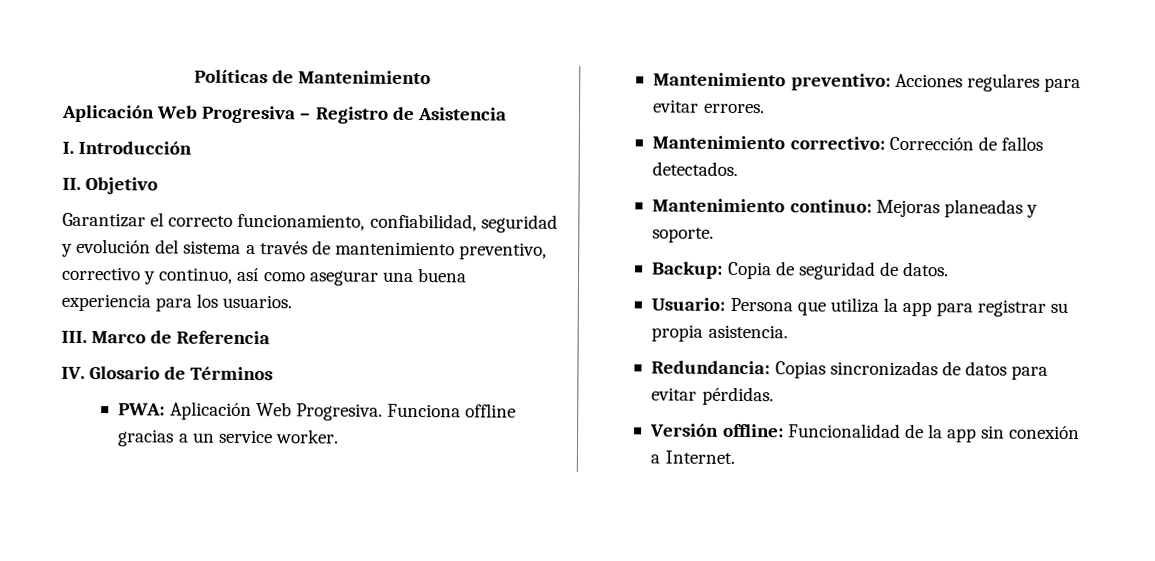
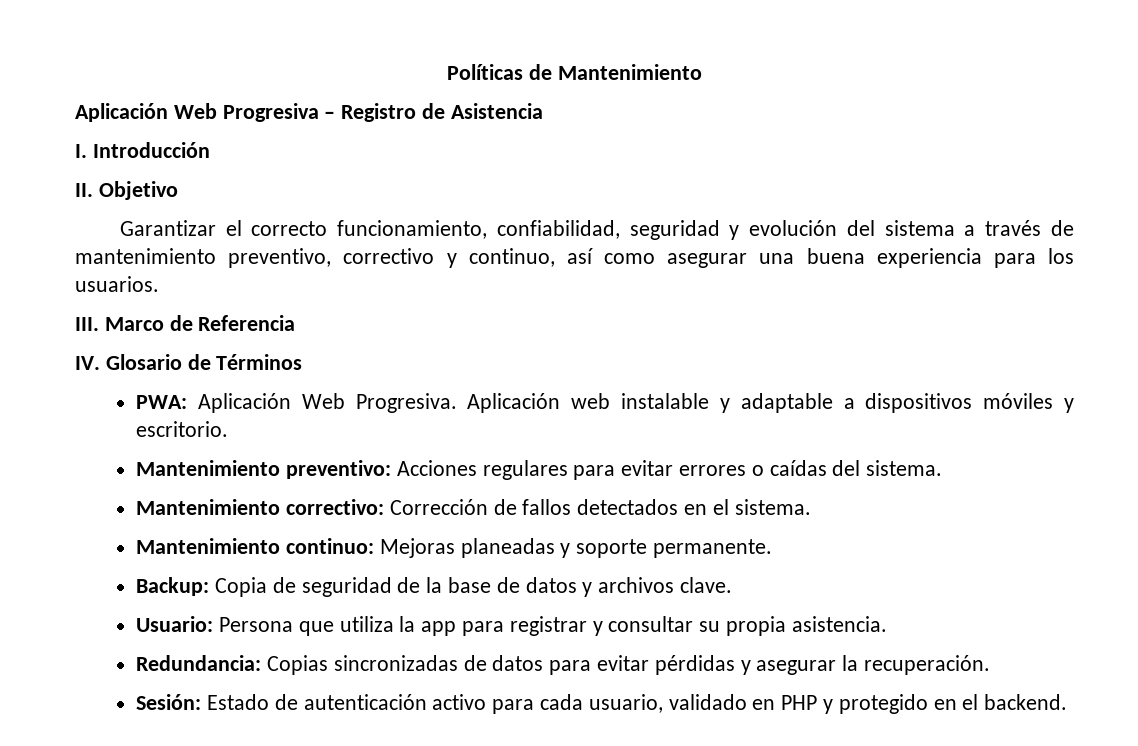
- Funciona offline gracias a un service worker.
+ Aplicación web instalable y adaptable a dispositivos móviles y escritorio.
- Mantenimiento preventivo: Acciones regulares para evitar errores.
+ Mantenimiento preventivo: Acciones regulares para evitar errores o caídas del sistema.
- Mantenimiento correctivo: Corrección de fallos detectados.
+ Mantenimiento correctivo: Corrección de fallos detectados en el sistema.
- Mantenimiento continuo: Mejoras planeadas y soporte.
+ Mantenimiento continuo: Mejoras planeadas y soporte permanente.
- Backup: Copia de seguridad de datos.
+ Backup: Copia de seguridad de la base de datos y archivos clave.
- Usuario: Persona que utiliza la app para registrar su propia asistencia.
+ Usuario: Persona que utiliza la app para registrar y consultar su propia asistencia.
- Redundancia: Copias sincronizadas de datos para evitar pérdidas.
- Versión offline: Funcionalidad de la app sin conexión a Internet.
+ Redundancia: Copias sincronizadas de datos para evitar pérdidas y asegurar la recuperación.
+ Sesión: Estado de autenticación activo para cada usuario, validado en PHP y protegido en el backend.

